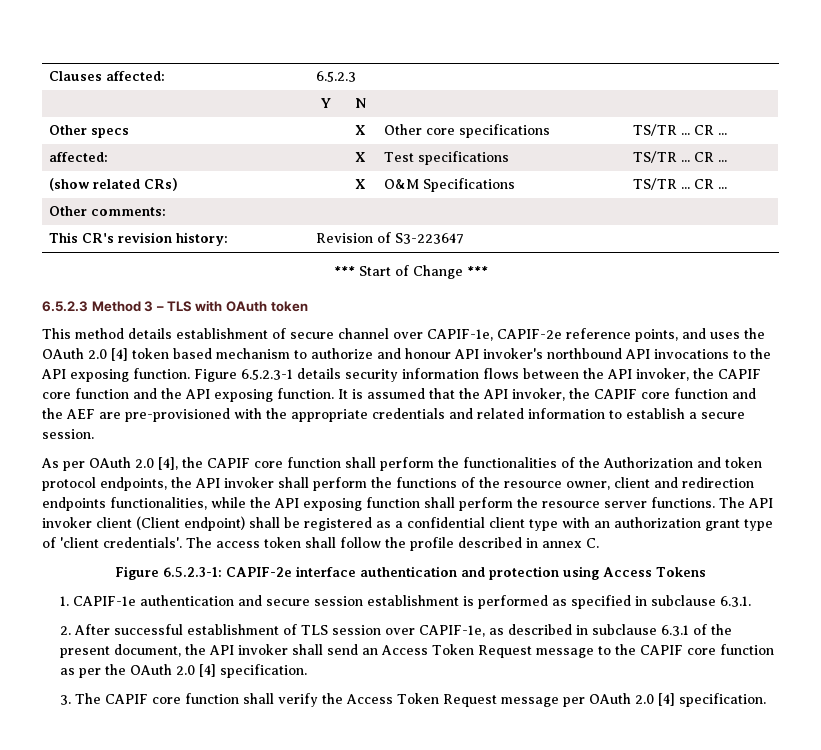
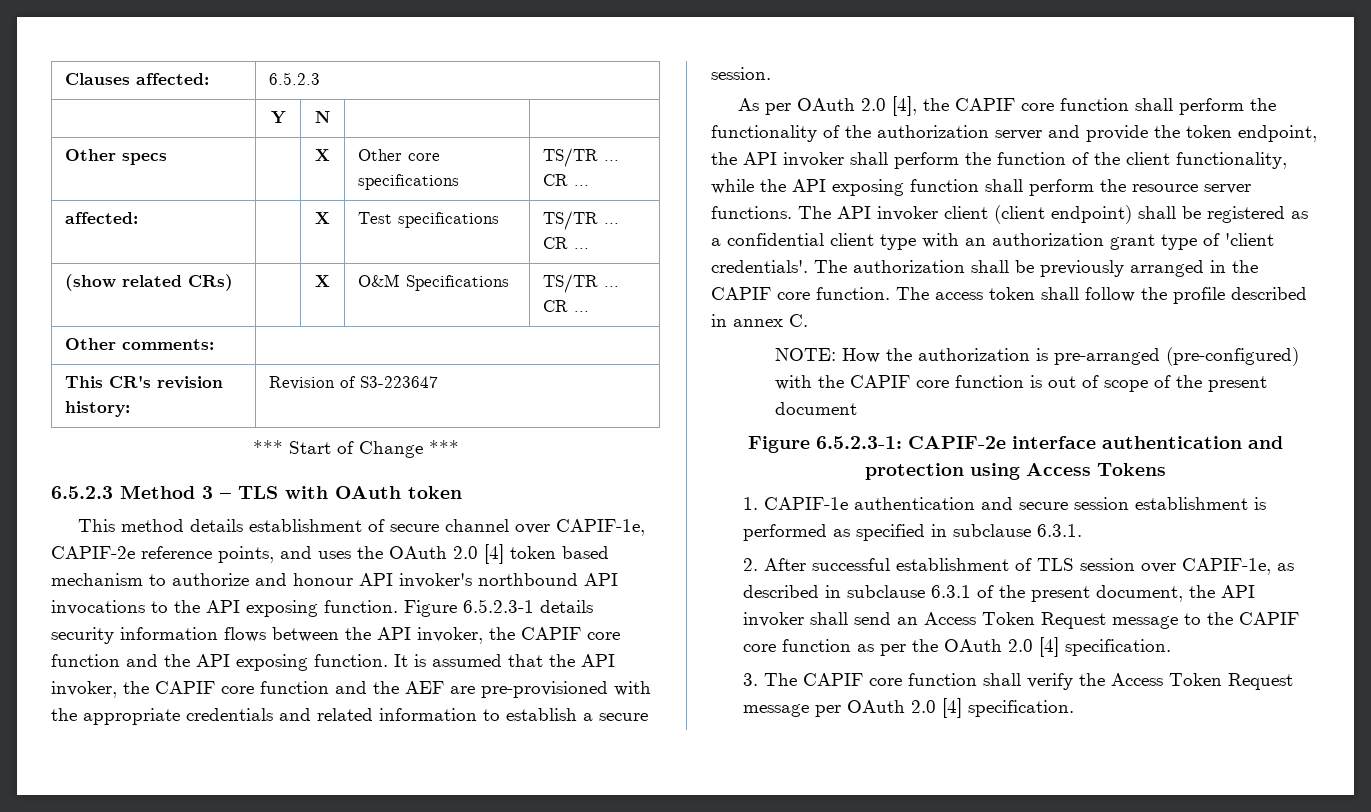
- As per OAuth 2.0 [4], the CAPIF core function shall perform the functionalities of the Authorization and token protocol endpoints, the API invoker shall perform the functions of the resource owner, client and redirection endpoints functionalities, while the API exposing function shall perform the resource server functions.
+ As per OAuth 2.0 [4], the CAPIF core function shall perform the functionality of the authorization server and provide the token endpoint, the API invoker shall perform the function of the client functionality, while the API exposing function shall perform the resource server functions.
- The API invoker client (Client endpoint) shall be registered as a confidential client type with an authorization grant type of 'client credentials'.
+ The API invoker client (client endpoint) shall be registered as a confidential client type with an authorization grant type of 'client credentials'.
- The access token shall follow the profile described in annex C.
+ The authorization shall be previously arranged in the CAPIF core function. The access token shall follow the profile described in annex C.
+ NOTE: How the authorization is pre-arranged (pre-configured) with the CAPIF core function is out of scope of the present document

